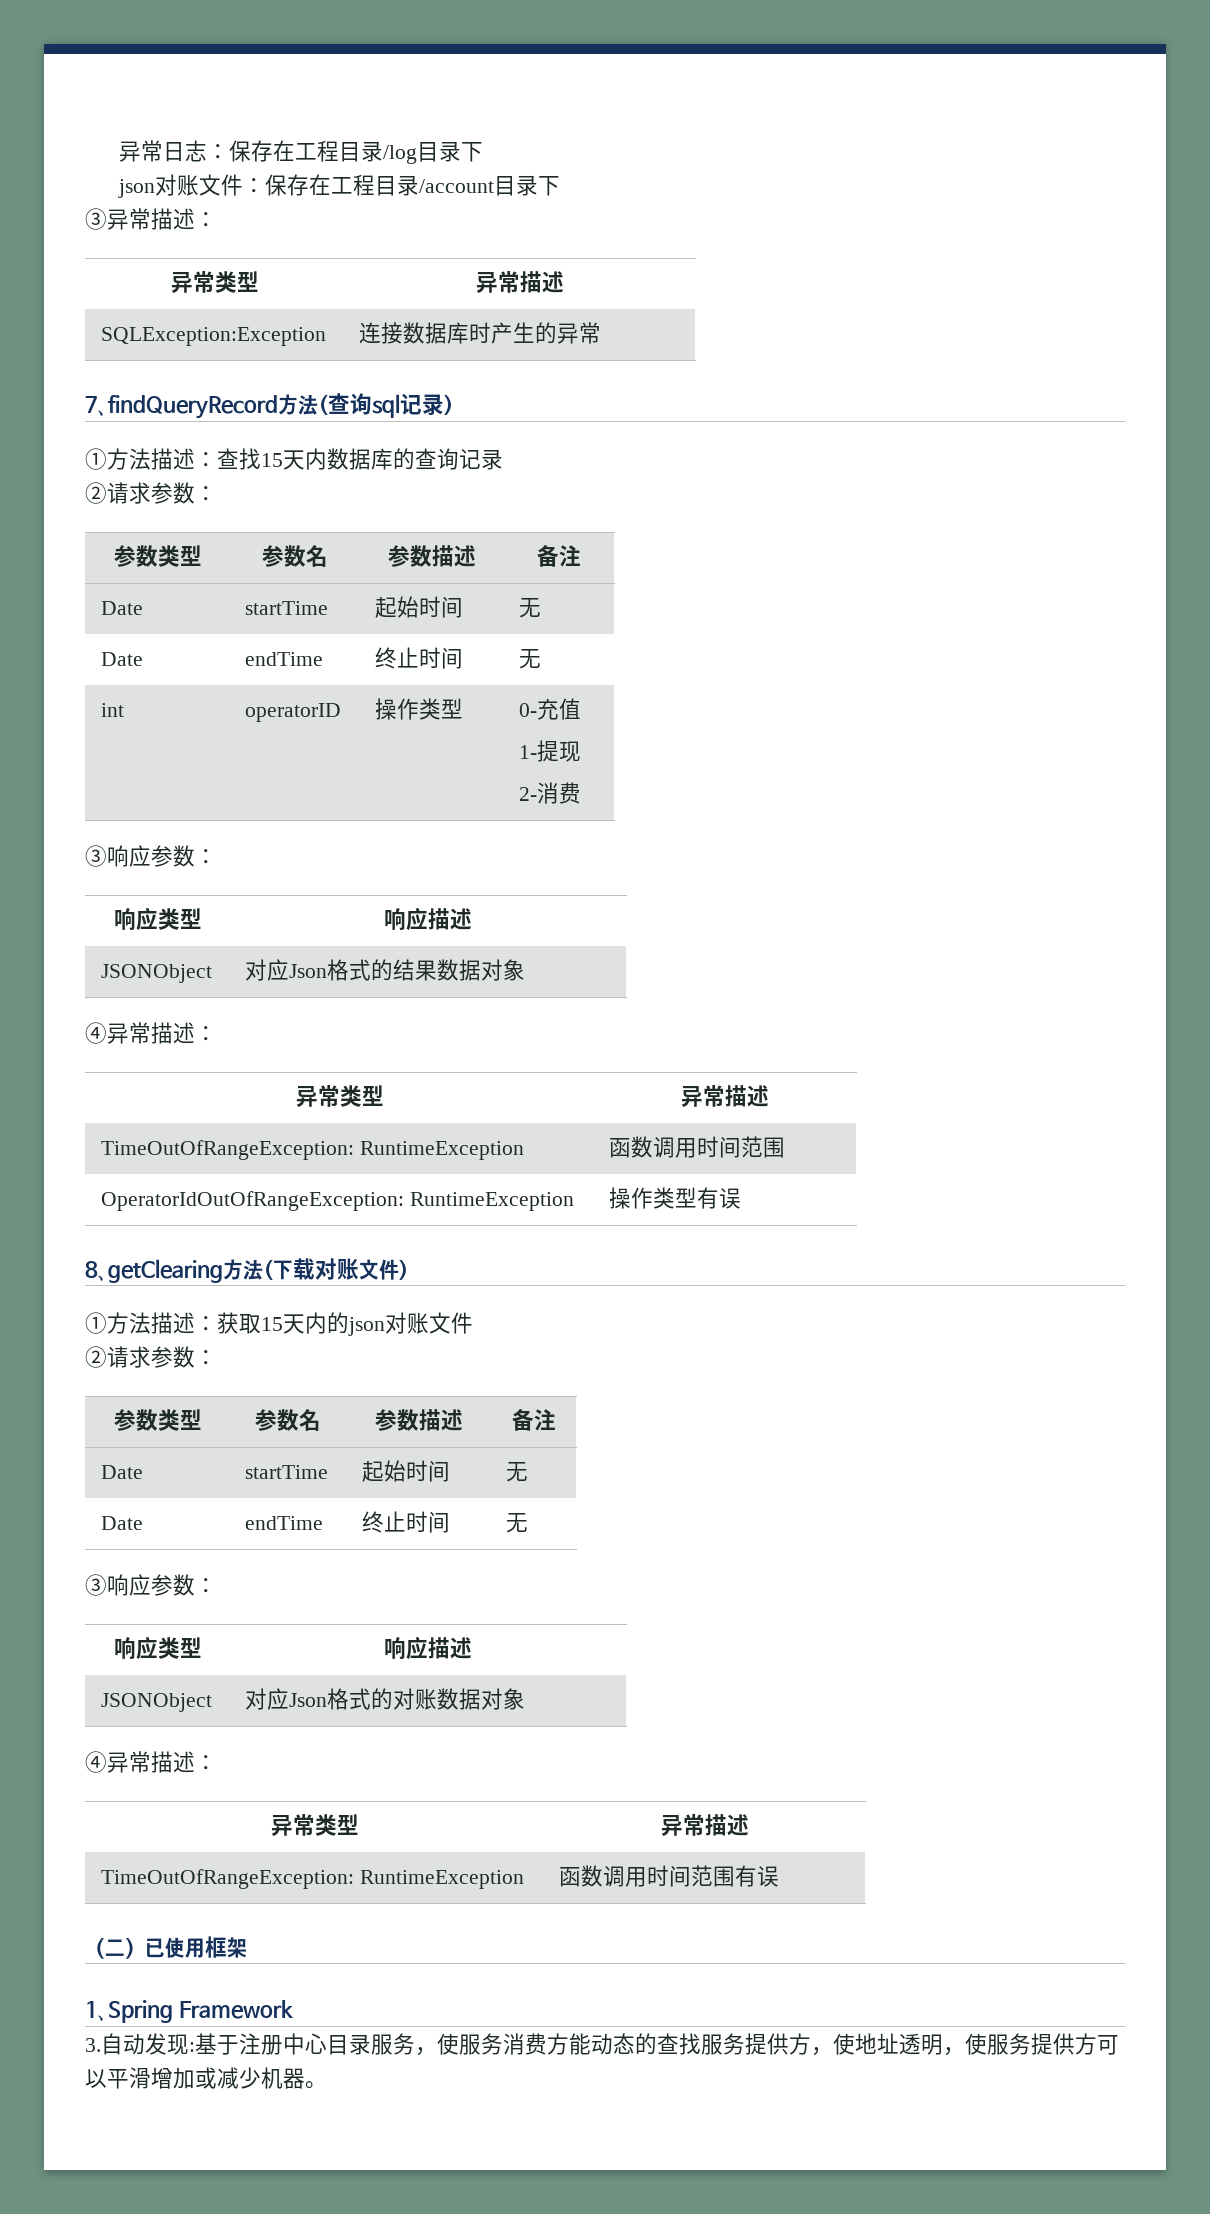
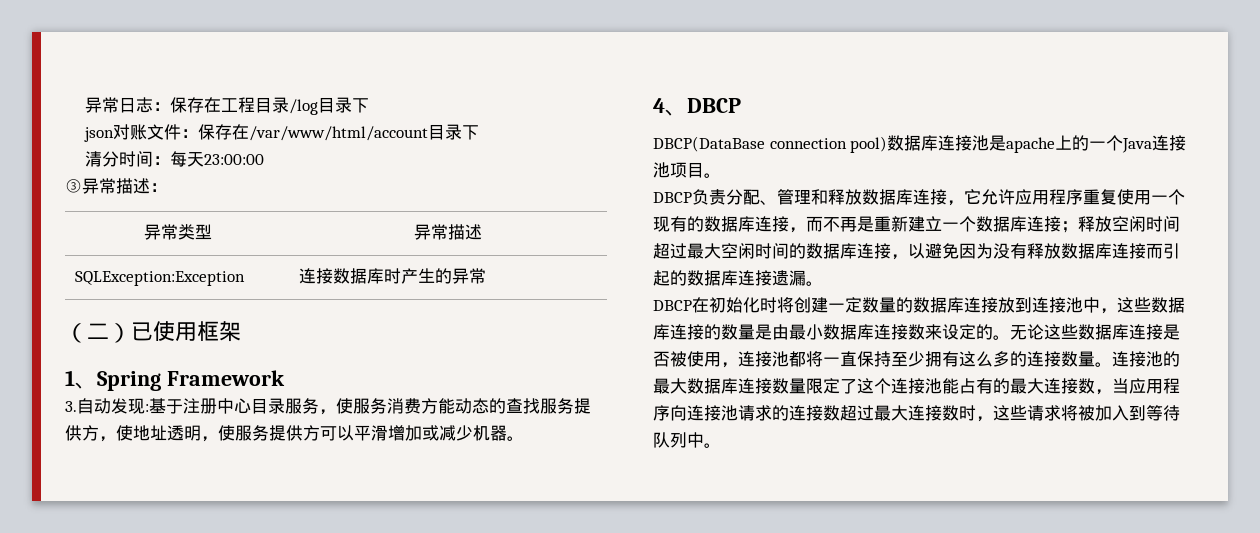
- json对账文件：保存在工程目录/account目录下
+ json对账文件：保存在/var/www/html/account目录下
+ 清分时间：每天23:00:00
- 7、findQueryRecord方法(查询sql记录)
- ①方法描述：查找15天内数据库的查询记录
- ②请求参数：
- 参数类型 | 参数名 | 参数描述 | 备注
- Date | startTime | 起始时间 | 无
- Date | endTime | 终止时间 | 无
- int | operatorID | 操作类型 | 0-充值
- 1-提现
- 2-消费
- ③响应参数：
- 响应类型 | 响应描述
- JSONObject | 对应Json格式的结果数据对象
- ④异常描述：
- 异常类型 | 异常描述
- TimeOutOfRangeException: RuntimeException | 函数调用时间范围
- OperatorIdOutOfRangeException: RuntimeException | 操作类型有误
- 8、getClearing方法(下载对账文件)
- ①方法描述：获取15天内的json对账文件
- ②请求参数：
- 参数类型 | 参数名 | 参数描述 | 备注
- Date | startTime | 起始时间 | 无
- Date | endTime | 终止时间 | 无
- ③响应参数：
- 响应类型 | 响应描述
- JSONObject | 对应Json格式的对账数据对象
- ④异常描述：
- 异常类型 | 异常描述
- TimeOutOfRangeException: RuntimeException | 函数调用时间范围有误
+ 4、DBCP
+ DBCP(DataBase connection pool)数据库连接池是apache上的一个Java连接池项目。
+ DBCP负责分配、管理和释放数据库连接，它允许应用程序重复使用一个现有的数据库连接，而不再是重新建立一个数据库连接；释放空闲时间超过最大空闲时间的数据库连接，以避免因为没有释放数据库连接而引起的数据库连接遗漏。
+ DBCP在初始化时将创建一定数量的数据库连接放到连接池中，这些数据库连接的数量是由最小数据库连接数来设定的。无论这些数据库连接是否被使用，连接池都将一直保持至少拥有这么多的连接数量。连接池的最大数据库连接数量限定了这个连接池能占有的最大连接数，当应用程序向连接池请求的连接数超过最大连接数时，这些请求将被加入到等待队列中。

